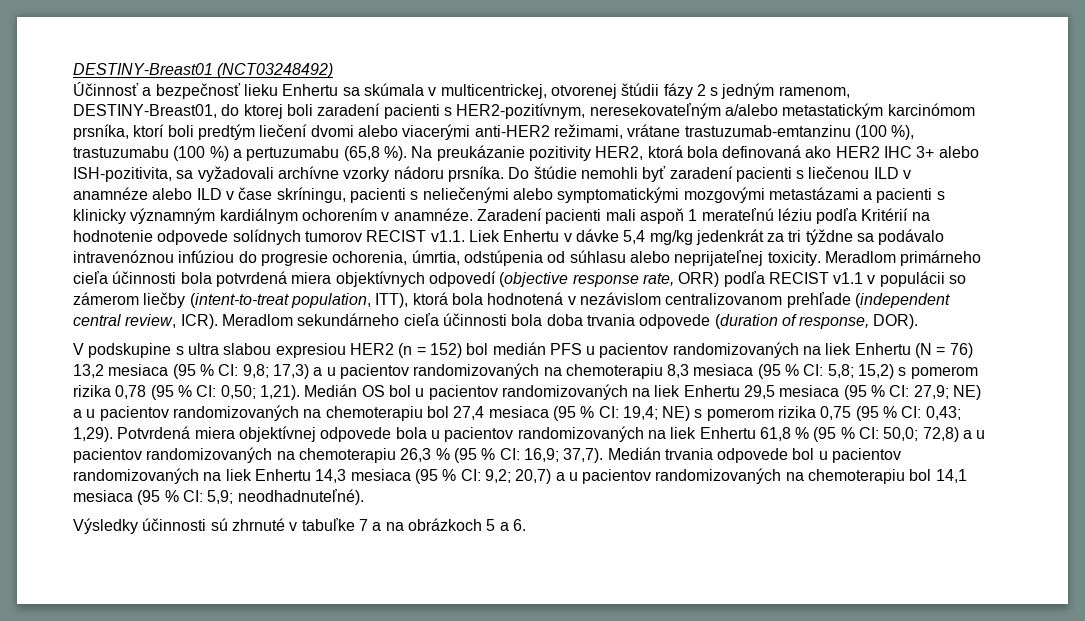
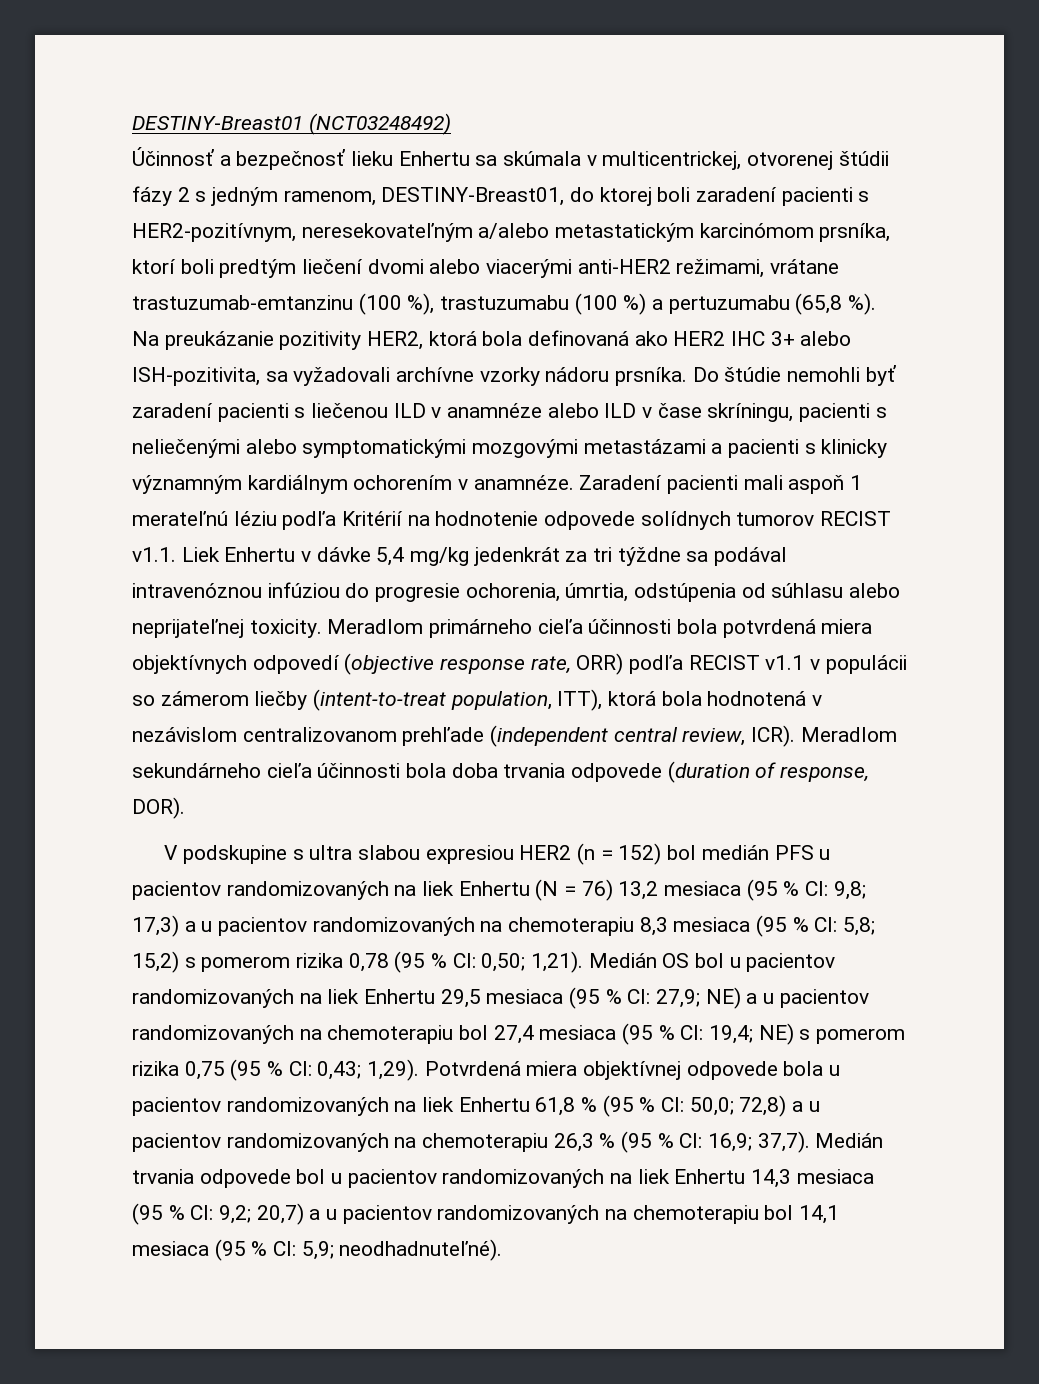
- Zaradení pacienti mali aspoň 1 merateľnú léziu podľa Kritérií na hodnotenie odpovede solídnych tumorov RECIST v1.1. Liek Enhertu v dávke 5,4 mg/kg jedenkrát za tri týždne sa podávalo intravenóznou infúziou do progresie ochorenia, úmrtia, odstúpenia od súhlasu alebo neprijateľnej toxicity.
+ Zaradení pacienti mali aspoň 1 merateľnú léziu podľa Kritérií na hodnotenie odpovede solídnych tumorov RECIST v1.1. Liek Enhertu v dávke 5,4 mg/kg jedenkrát za tri týždne sa podával intravenóznou infúziou do progresie ochorenia, úmrtia, odstúpenia od súhlasu alebo neprijateľnej toxicity.
- Výsledky účinnosti sú zhrnuté v tabuľke 7 a na obrázkoch 5 a 6.

